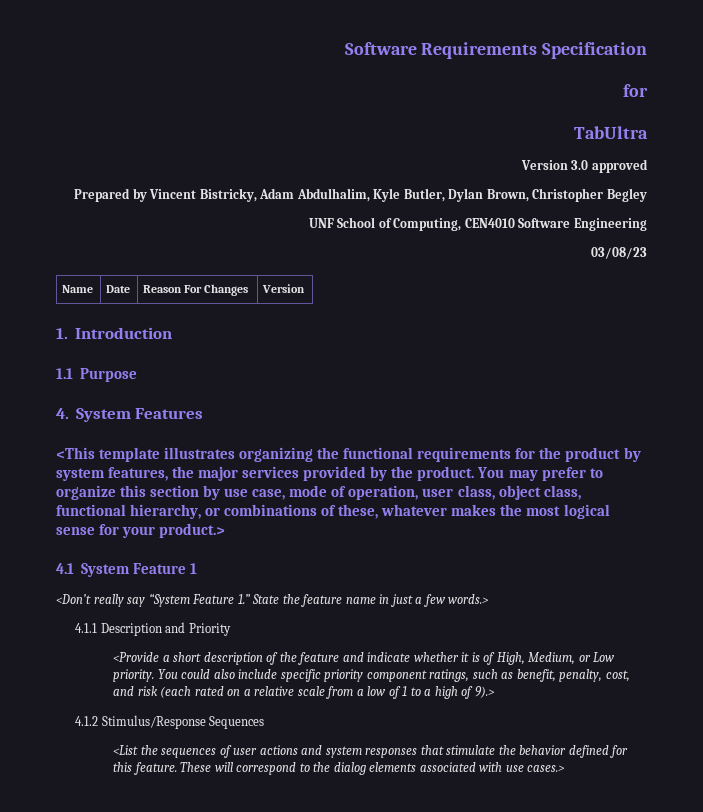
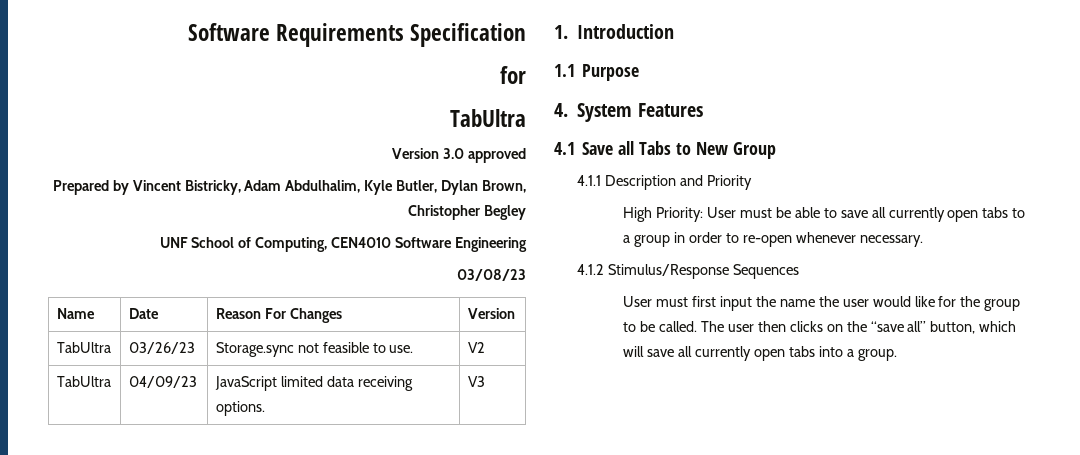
+ TabUltra | 03/26/23 | Storage.sync not feasible to use. | V2
+ TabUltra | 04/09/23 | JavaScript limited data receiving options. | V3
- <This template illustrates organizing the functional requirements for the product by system features, the major services provided by the product. You may prefer to organize this section by use case, mode of operation, user class, object class, functional hierarchy, or combinations of these, whatever makes the most logical sense for your product.>
- 4.1 System Feature 1
- <Don’t really say “System Feature 1.” State the feature name in just a few words.>
+ 4.1 Save all Tabs to New Group
  4.1.1 Description and Priority
- <Provide a short description of the feature and indicate whether it is of High, Medium, or Low priority. You could also include specific priority component ratings, such as benefit, penalty, cost, and risk (each rated on a relative scale from a low of 1 to a high of 9).>
+ High Priority: User must be able to save all currently open tabs to a group in order to re-open whenever necessary.
  4.1.2 Stimulus/Response Sequences
- <List the sequences of user actions and system responses that stimulate the behavior defined for this feature. These will correspond to the dialog elements associated with use cases.>
+ User must first input the name the user would like for the group to be called. The user then clicks on the “save all” button, which will save all currently open tabs into a group.

